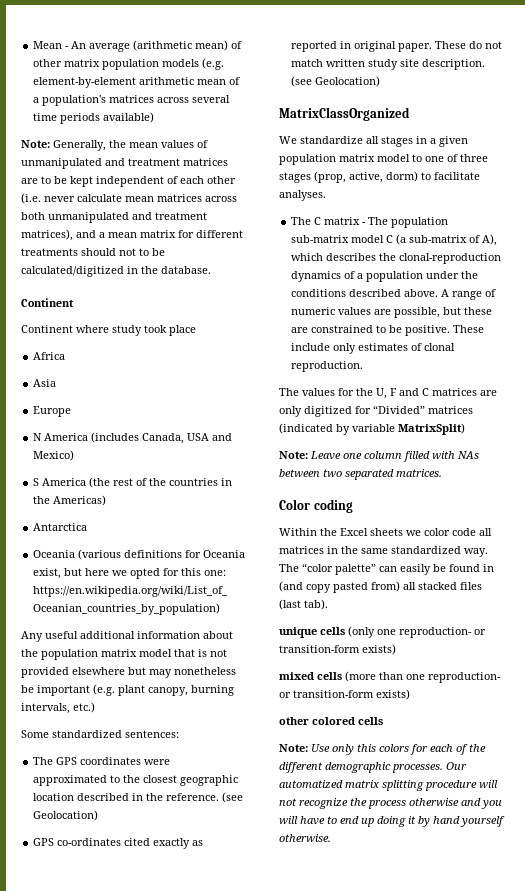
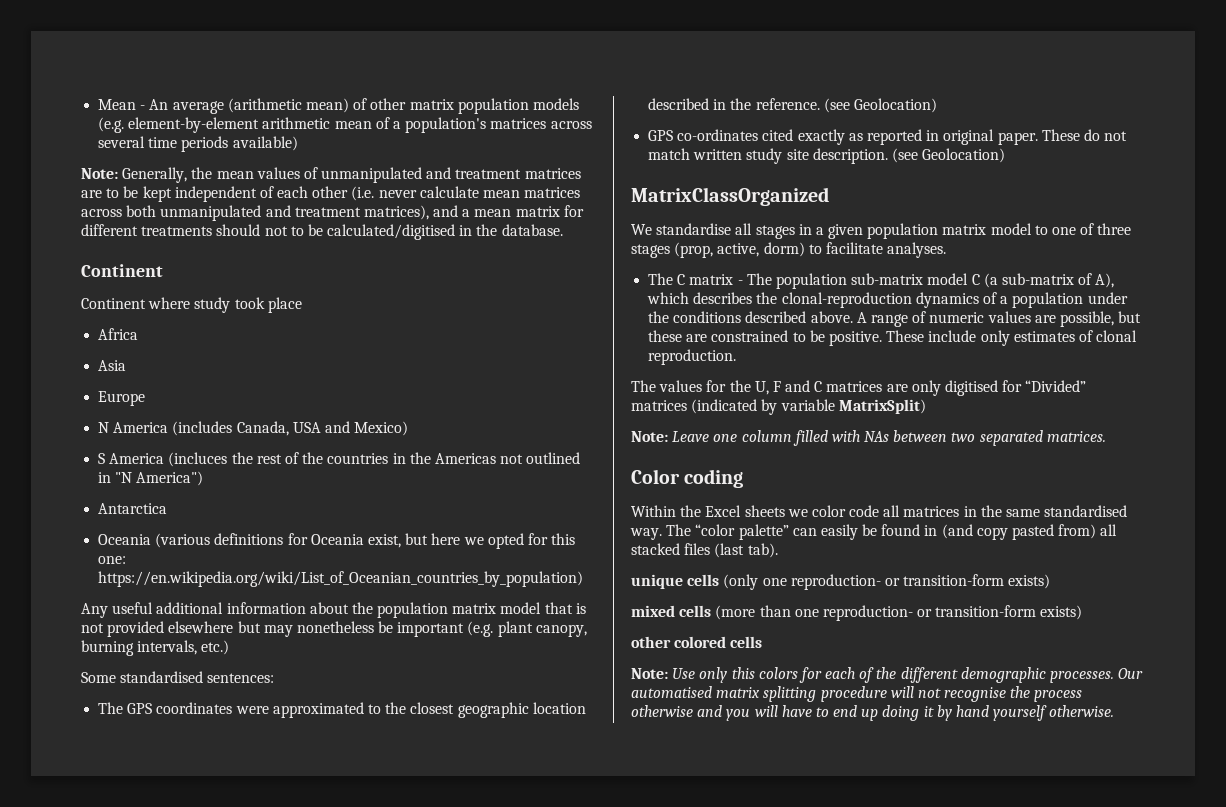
- Note: Generally, the mean values of unmanipulated and treatment matrices are to be kept independent of each other (i.e. never calculate mean matrices across both unmanipulated and treatment matrices), and a mean matrix for different treatments should not to be calculated/digitized in the database.
+ Note: Generally, the mean values of unmanipulated and treatment matrices are to be kept independent of each other (i.e. never calculate mean matrices across both unmanipulated and treatment matrices), and a mean matrix for different treatments should not to be calculated/digitised in the database.
- S America (the rest of the countries in the Americas)
+ S America (incluces the rest of the countries in the Americas not outlined in "N America")
- Some standardized sentences:
+ Some standardised sentences:
- We standardize all stages in a given population matrix model to one of three stages (prop, active, dorm) to facilitate analyses.
+ We standardise all stages in a given population matrix model to one of three stages (prop, active, dorm) to facilitate analyses.
- The values for the U, F and C matrices are only digitized for “Divided” matrices (indicated by variable MatrixSplit)
+ The values for the U, F and C matrices are only digitised for “Divided” matrices (indicated by variable MatrixSplit)
- Within the Excel sheets we color code all matrices in the same standardized way.
+ Within the Excel sheets we color code all matrices in the same standardised way.
- Our automatized matrix splitting procedure will not recognize the process otherwise and you will have to end up doing it by hand yourself otherwise.
+ Our automatised matrix splitting procedure will not recognise the process otherwise and you will have to end up doing it by hand yourself otherwise.

